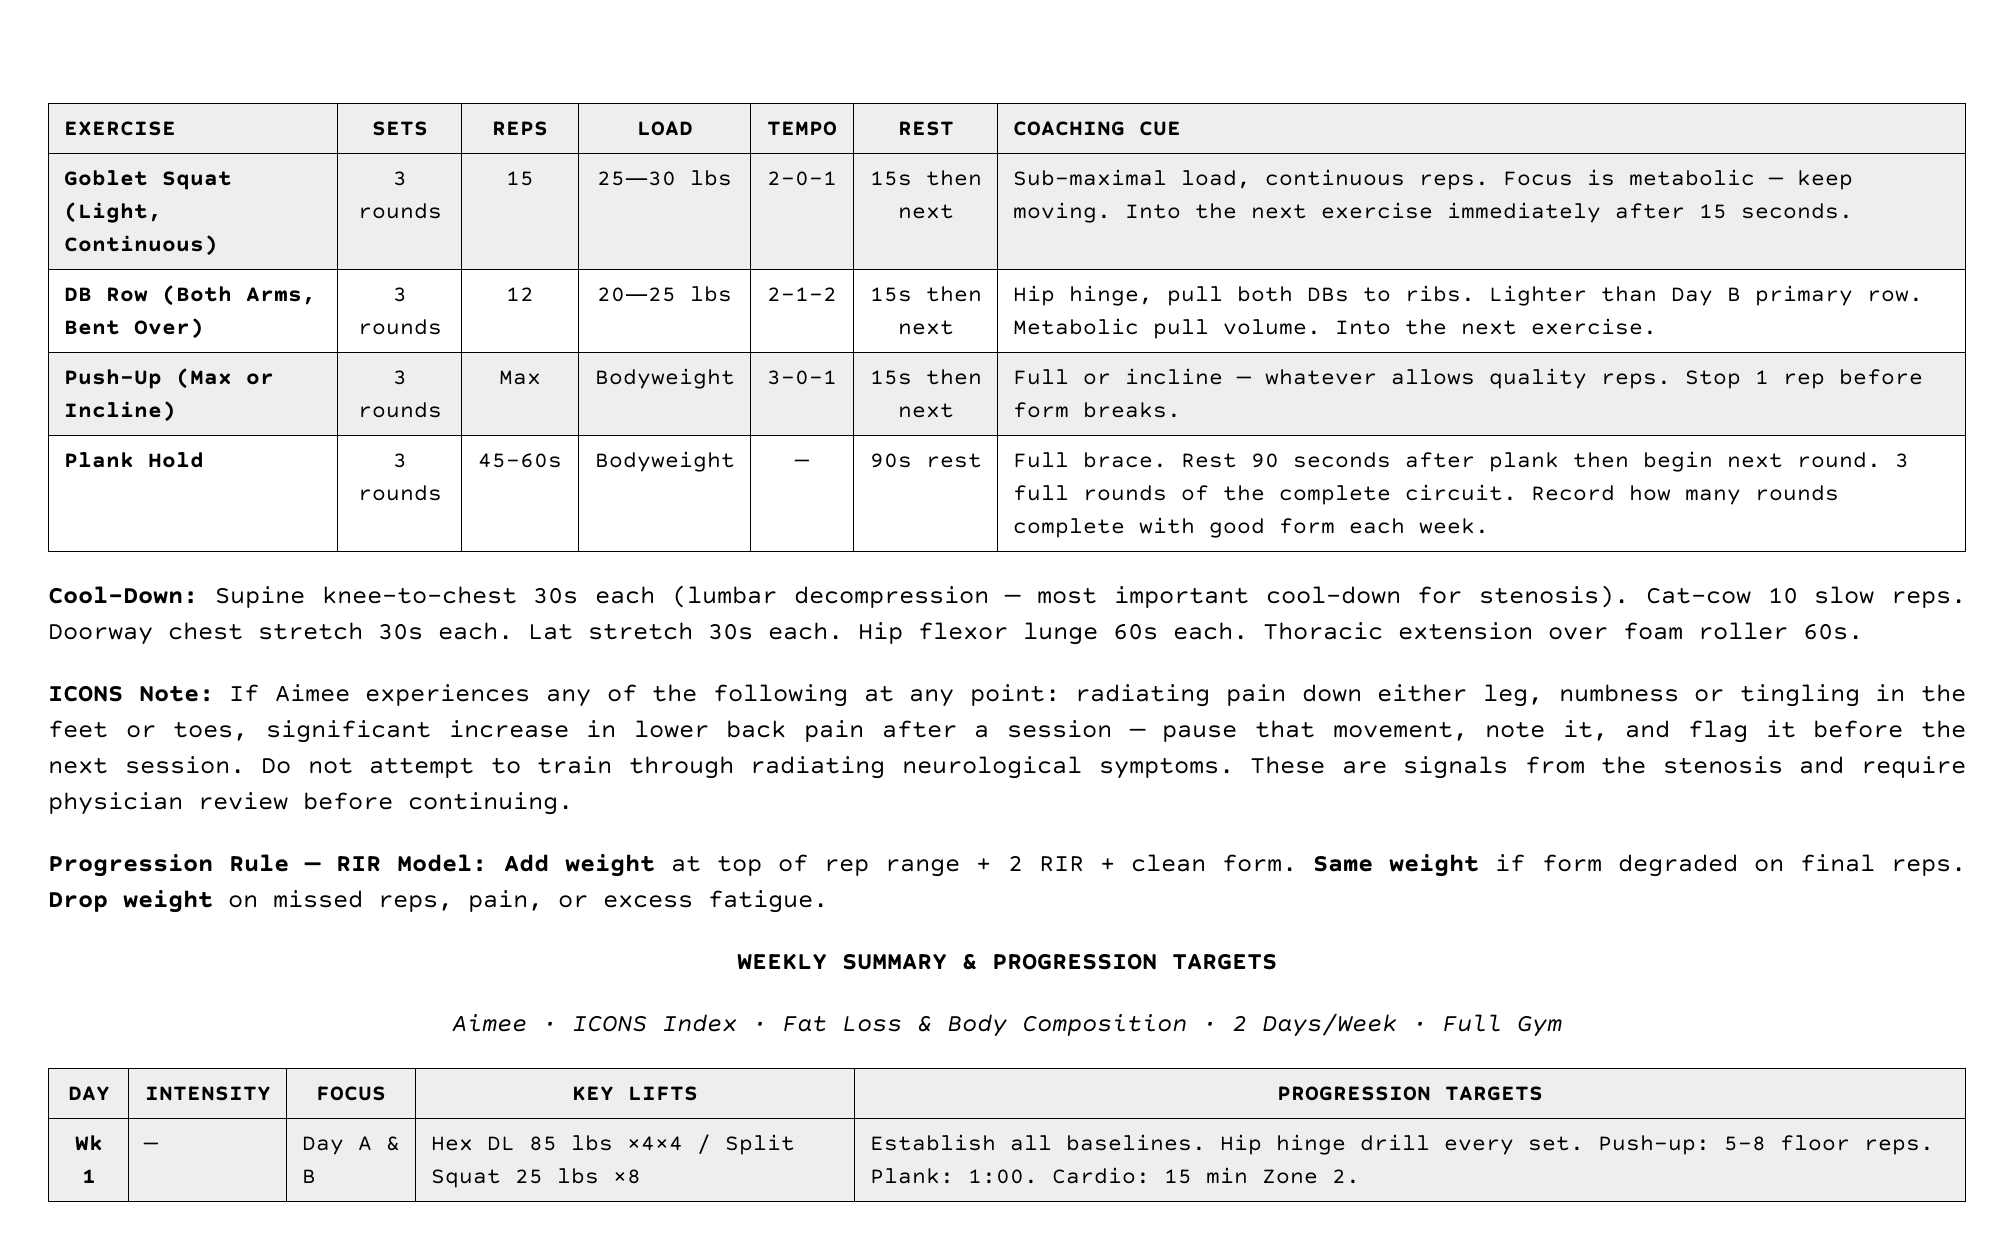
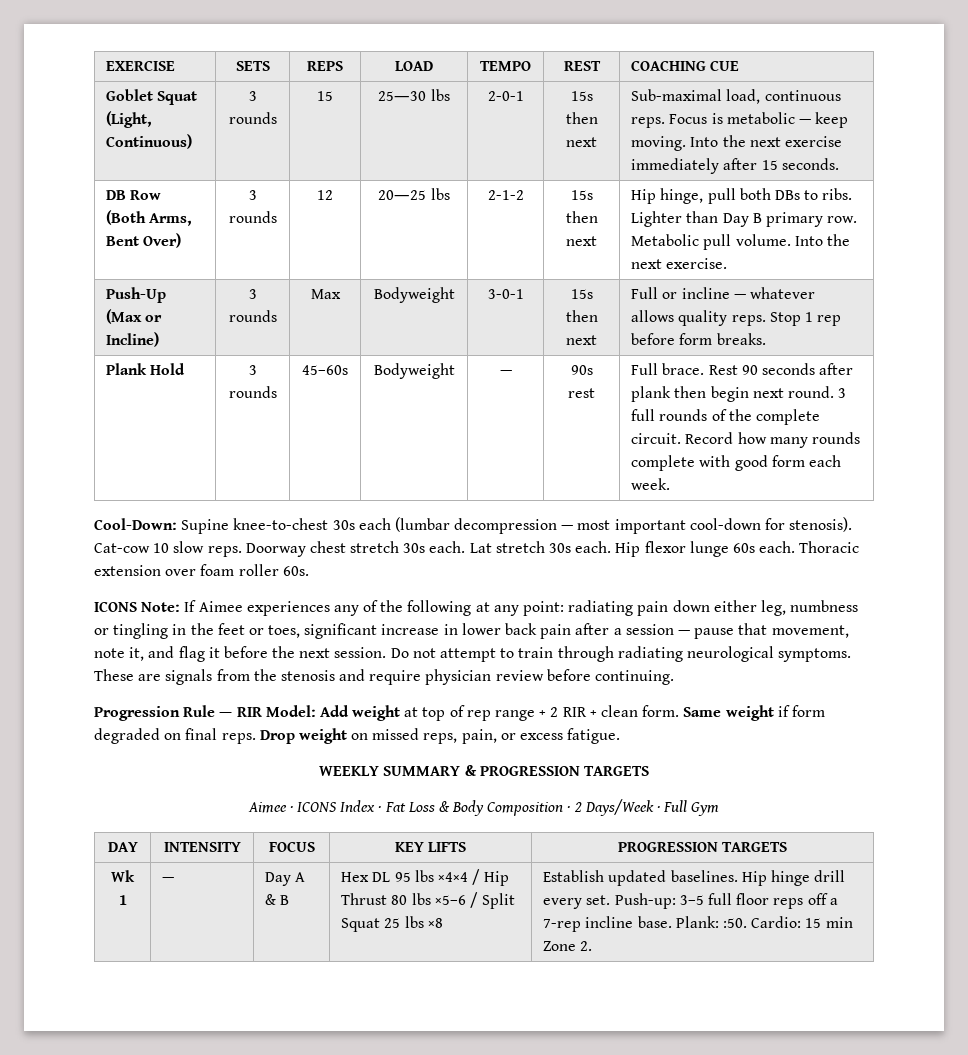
- Hex DL 85 lbs ×4×4 / Split Squat 25 lbs ×8
+ Hex DL 95 lbs ×4×4 / Hip Thrust 80 lbs ×5–6 / Split Squat 25 lbs ×8
- Establish all baselines.
+ Establish updated baselines.
- Push-up: 5–8 floor reps. Plank: 1:00.
+ Push-up: 3–5 full floor reps off a 7-rep incline base. Plank: :50.

